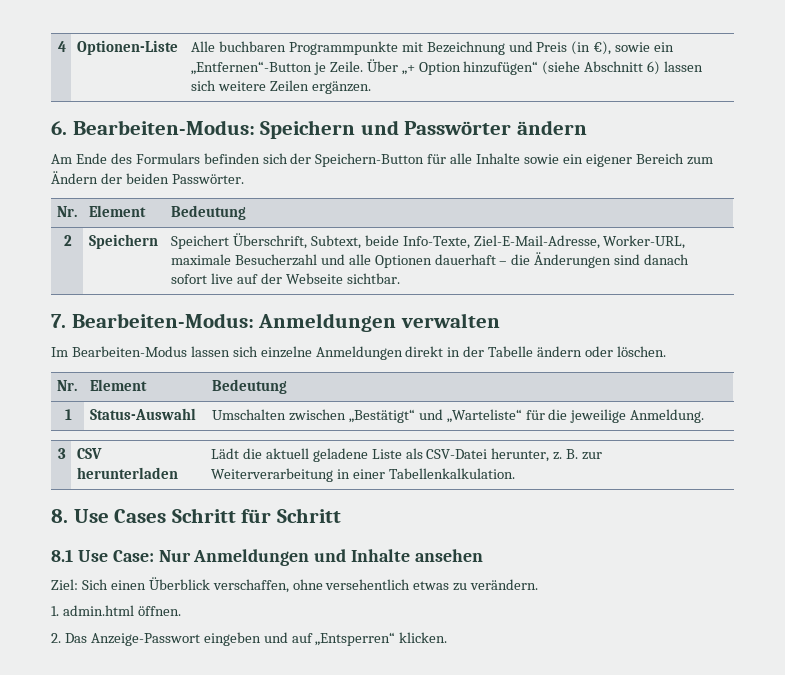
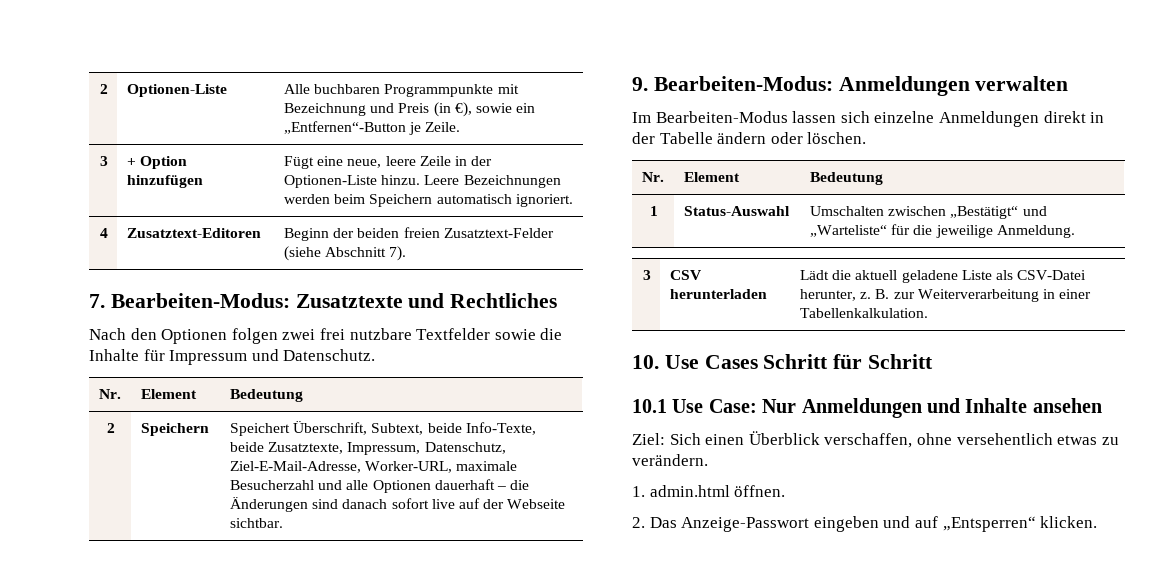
- 4 | Optionen-Liste | Alle buchbaren Programmpunkte mit Bezeichnung und Preis (in €), sowie ein „Entfernen“-Button je Zeile. Über „+ Option hinzufügen“ (siehe Abschnitt 6) lassen sich weitere Zeilen ergänzen.
- 6. Bearbeiten-Modus: Speichern und Passwörter ändern
- Am Ende des Formulars befinden sich der Speichern-Button für alle Inhalte sowie ein eigener Bereich zum Ändern der beiden Passwörter.
+ 2 | Optionen-Liste | Alle buchbaren Programmpunkte mit Bezeichnung und Preis (in €), sowie ein „Entfernen“-Button je Zeile.
+ 3 | + Option hinzufügen | Fügt eine neue, leere Zeile in der Optionen-Liste hinzu. Leere Bezeichnungen werden beim Speichern automatisch ignoriert.
+ 4 | Zusatztext-Editoren | Beginn der beiden freien Zusatztext-Felder (siehe Abschnitt 7).
+ 7. Bearbeiten-Modus: Zusatztexte und Rechtliches
+ Nach den Optionen folgen zwei frei nutzbare Textfelder sowie die Inhalte für Impressum und Datenschutz.
- 2 | Speichern | Speichert Überschrift, Subtext, beide Info-Texte, Ziel-E-Mail-Adresse, Worker-URL, maximale Besucherzahl und alle Optionen dauerhaft – die Änderungen sind danach sofort live auf der Webseite sichtbar.
+ 2 | Speichern | Speichert Überschrift, Subtext, beide Info-Texte, beide Zusatztexte, Impressum, Datenschutz, Ziel-E-Mail-Adresse, Worker-URL, maximale Besucherzahl und alle Optionen dauerhaft – die Änderungen sind danach sofort live auf der Webseite sichtbar.
- 7. Bearbeiten-Modus: Anmeldungen verwalten
+ 9. Bearbeiten-Modus: Anmeldungen verwalten
- 8. Use Cases Schritt für Schritt
+ 10. Use Cases Schritt für Schritt
- 8.1 Use Case: Nur Anmeldungen und Inhalte ansehen
+ 10.1 Use Case: Nur Anmeldungen und Inhalte ansehen

